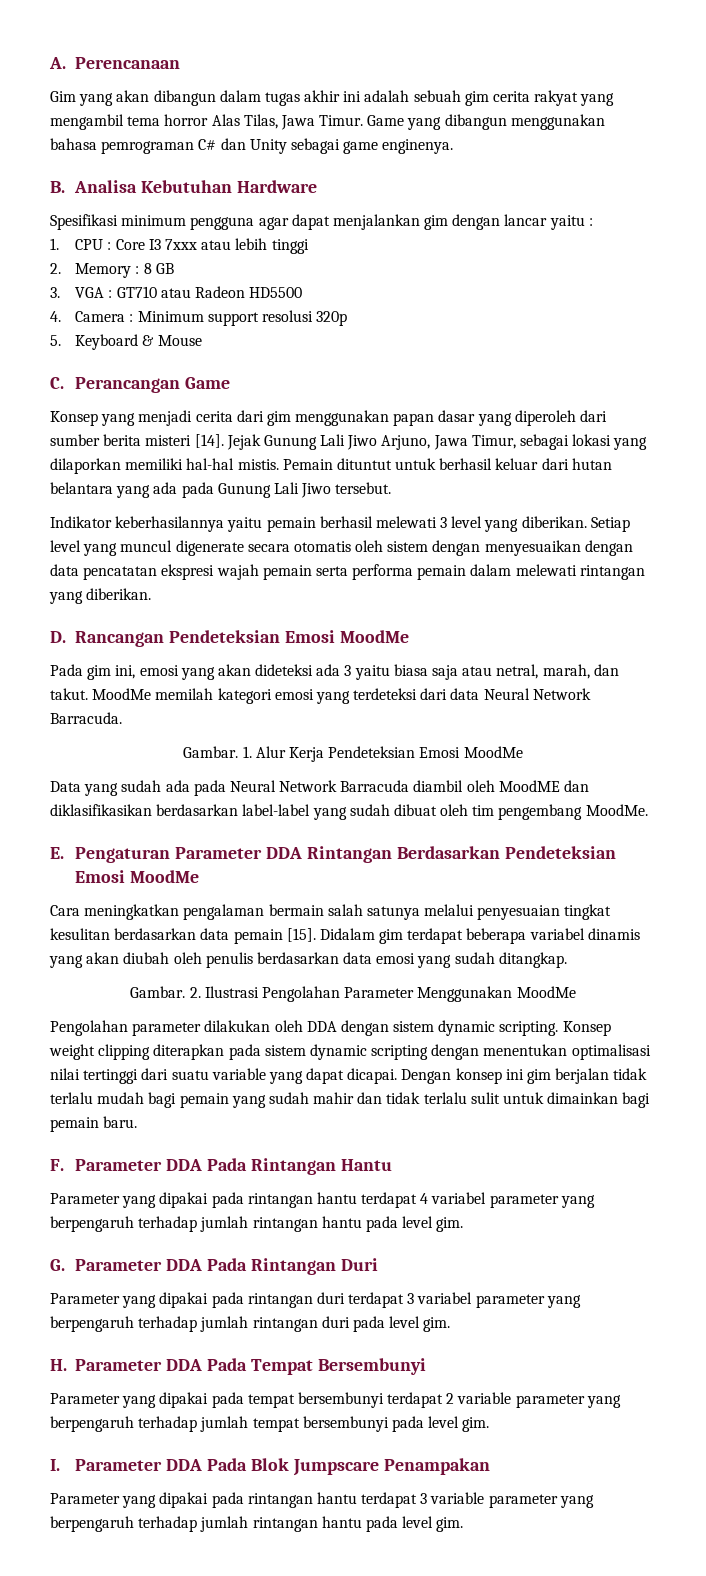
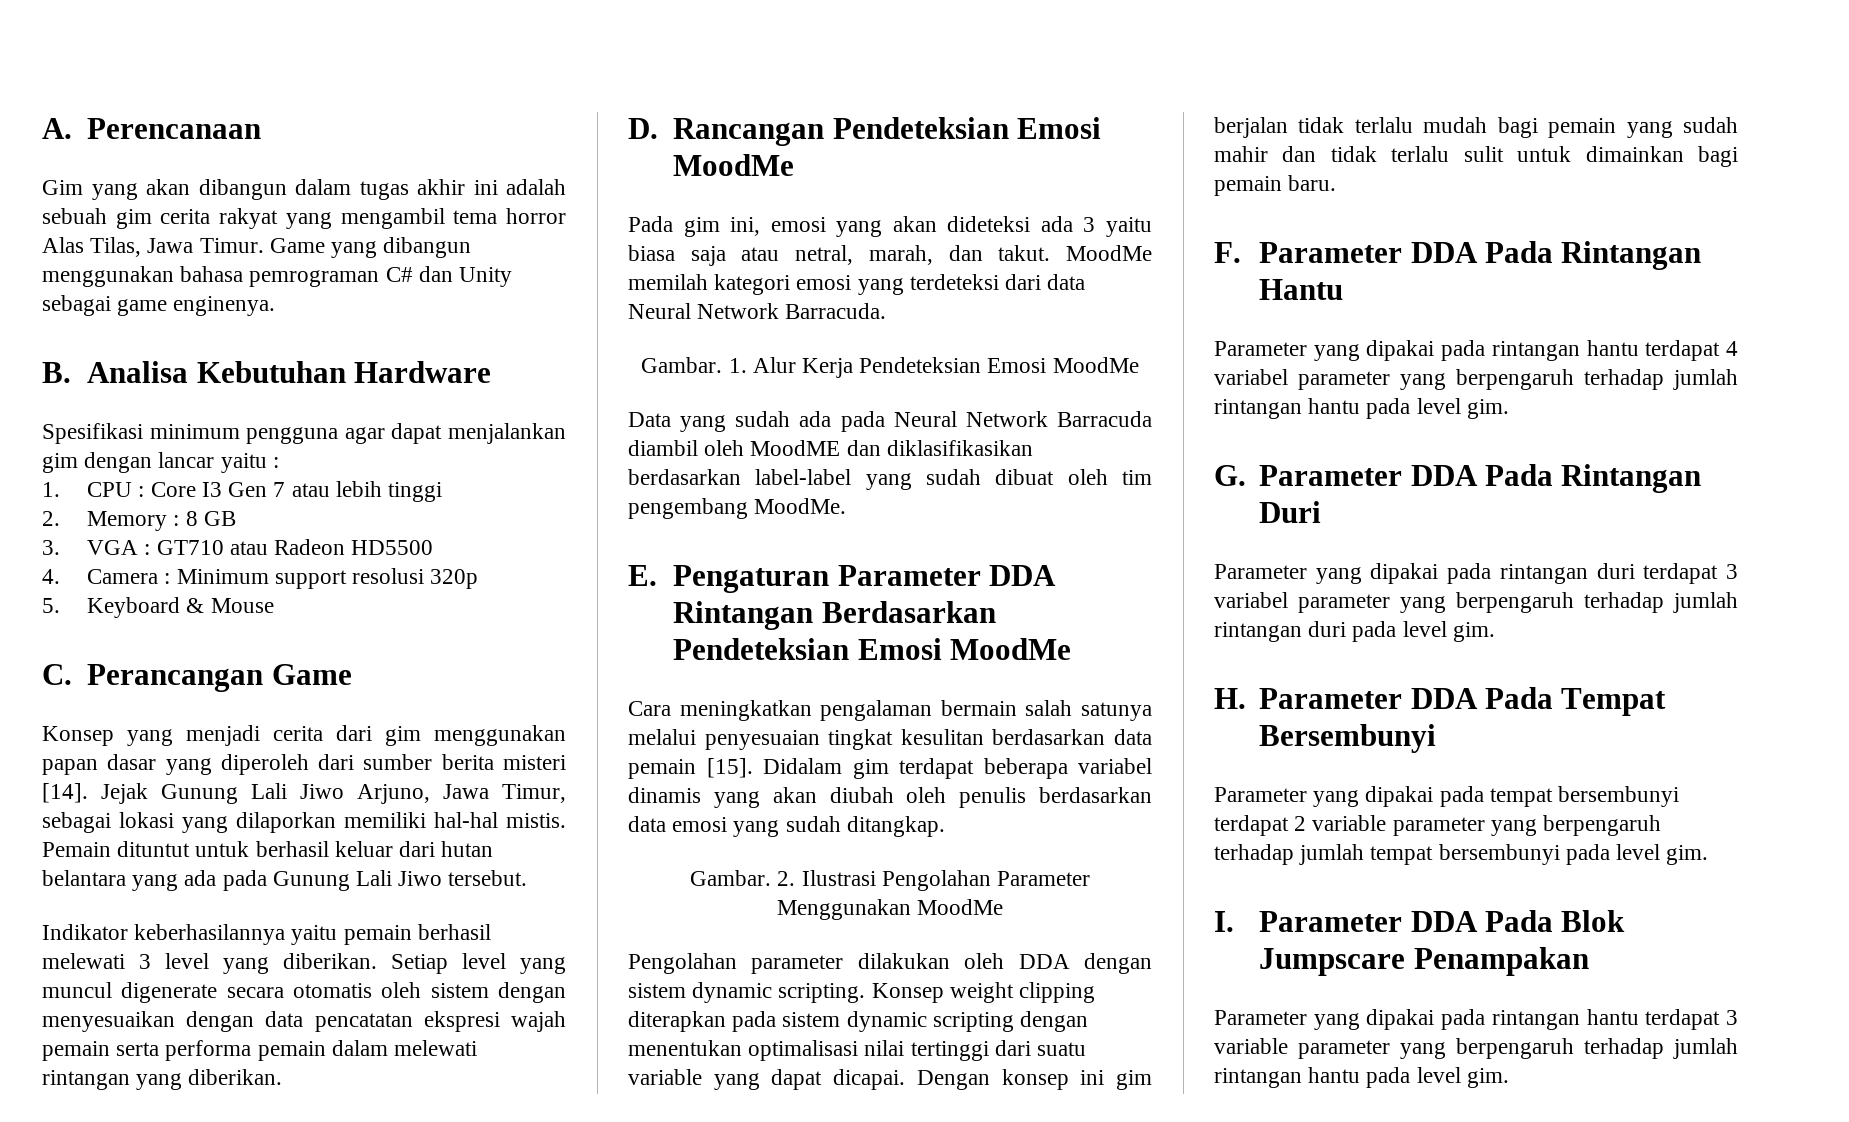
- 1. CPU : Core I3 7xxx atau lebih tinggi
+ 1. CPU : Core I3 Gen 7 atau lebih tinggi

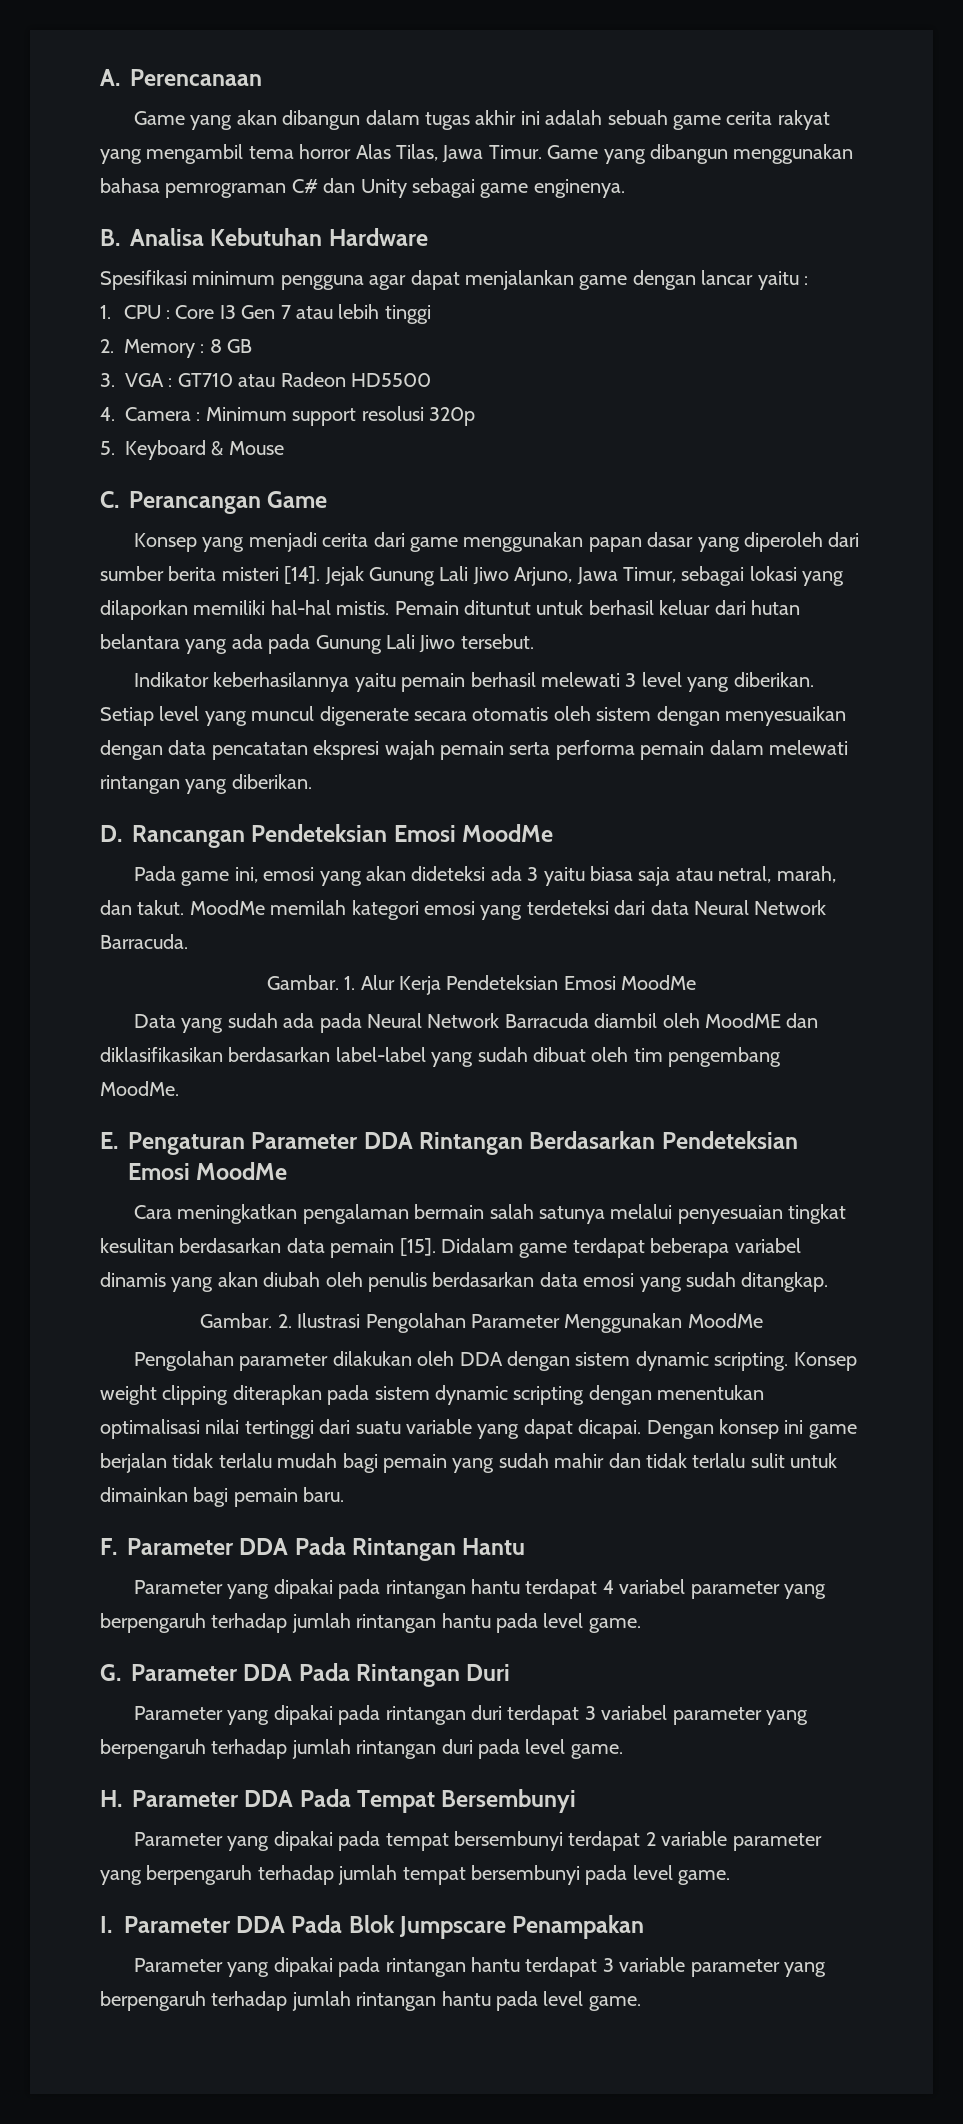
- Gim yang akan dibangun dalam tugas akhir ini adalah sebuah gim cerita rakyat yang mengambil tema horror Alas Tilas, Jawa Timur.
+ Game yang akan dibangun dalam tugas akhir ini adalah sebuah game cerita rakyat yang mengambil tema horror Alas Tilas, Jawa Timur.
- Spesifikasi minimum pengguna agar dapat menjalankan gim dengan lancar yaitu :
+ Spesifikasi minimum pengguna agar dapat menjalankan game dengan lancar yaitu :
- Konsep yang menjadi cerita dari gim menggunakan papan dasar yang diperoleh dari sumber berita misteri [14].
+ Konsep yang menjadi cerita dari game menggunakan papan dasar yang diperoleh dari sumber berita misteri [14].
- Pada gim ini, emosi yang akan dideteksi ada 3 yaitu biasa saja atau netral, marah, dan takut.
+ Pada game ini, emosi yang akan dideteksi ada 3 yaitu biasa saja atau netral, marah, dan takut.
- Didalam gim terdapat beberapa variabel dinamis yang akan diubah oleh penulis berdasarkan data emosi yang sudah ditangkap.
+ Didalam game terdapat beberapa variabel dinamis yang akan diubah oleh penulis berdasarkan data emosi yang sudah ditangkap.
- Dengan konsep ini gim berjalan tidak terlalu mudah bagi pemain yang sudah mahir dan tidak terlalu sulit untuk dimainkan bagi pemain baru.
+ Dengan konsep ini game berjalan tidak terlalu mudah bagi pemain yang sudah mahir dan tidak terlalu sulit untuk dimainkan bagi pemain baru.
- Parameter yang dipakai pada rintangan hantu terdapat 4 variabel parameter yang berpengaruh terhadap jumlah rintangan hantu pada level gim.
+ Parameter yang dipakai pada rintangan hantu terdapat 4 variabel parameter yang berpengaruh terhadap jumlah rintangan hantu pada level game.
- Parameter yang dipakai pada rintangan duri terdapat 3 variabel parameter yang berpengaruh terhadap jumlah rintangan duri pada level gim.
+ Parameter yang dipakai pada rintangan duri terdapat 3 variabel parameter yang berpengaruh terhadap jumlah rintangan duri pada level game.
- Parameter yang dipakai pada tempat bersembunyi terdapat 2 variable parameter yang berpengaruh terhadap jumlah tempat bersembunyi pada level gim.
+ Parameter yang dipakai pada tempat bersembunyi terdapat 2 variable parameter yang berpengaruh terhadap jumlah tempat bersembunyi pada level game.
- Parameter yang dipakai pada rintangan hantu terdapat 3 variable parameter yang berpengaruh terhadap jumlah rintangan hantu pada level gim.
+ Parameter yang dipakai pada rintangan hantu terdapat 3 variable parameter yang berpengaruh terhadap jumlah rintangan hantu pada level game.

